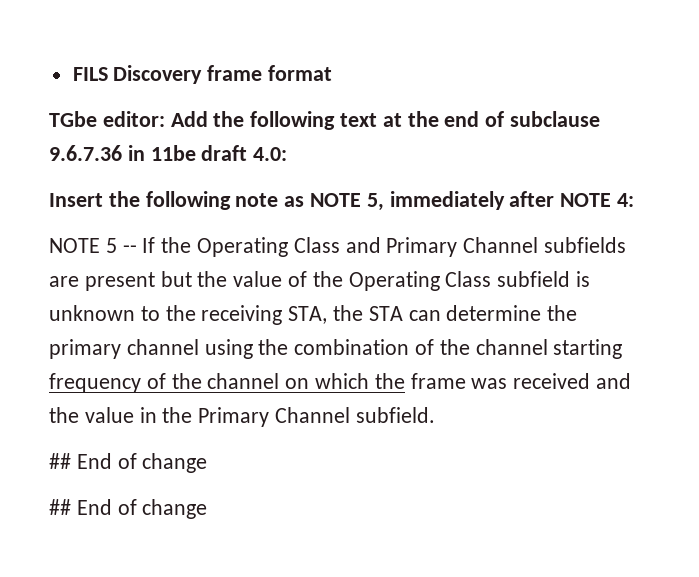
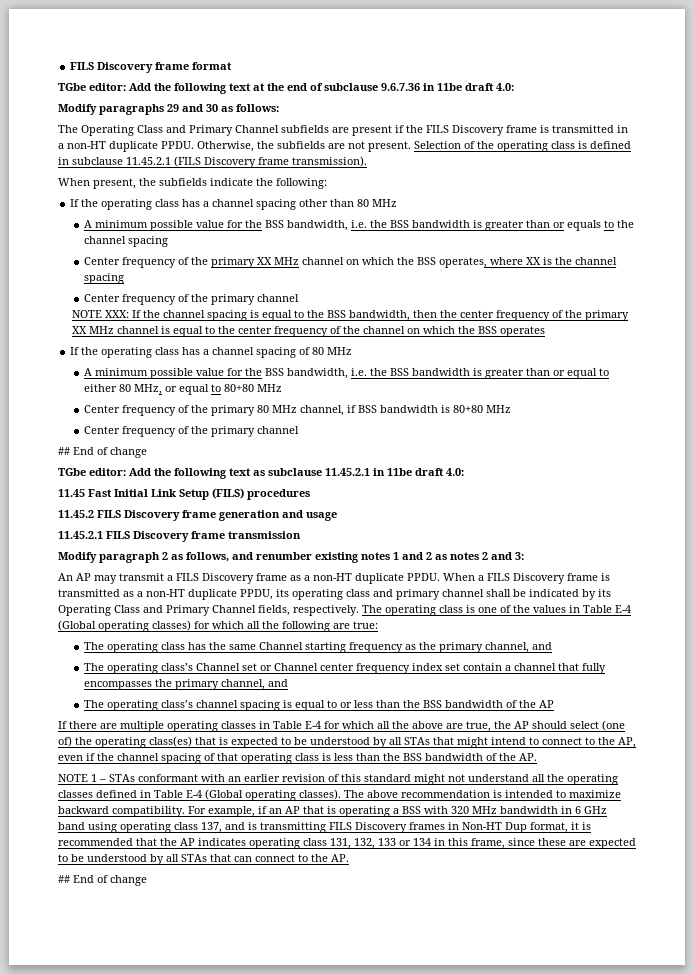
- Insert the following note as NOTE 5, immediately after NOTE 4:
- NOTE 5 -- If the Operating Class and Primary Channel subfields are present but the value of the Operating Class subfield is unknown to the receiving STA, the STA can determine the primary channel using the combination of the channel starting frequency of the channel on which the frame was received and the value in the Primary Channel subfield.
+ Modify paragraphs 29 and 30 as follows:
+ The Operating Class and Primary Channel subfields are present if the FILS Discovery frame is transmitted in a non-HT duplicate PPDU. Otherwise, the subfields are not present. Selection of the operating class is defined in subclause 11.45.2.1 (FILS Discovery frame transmission).
+ When present, the subfields indicate the following:
+ If the operating class has a channel spacing other than 80 MHz
+ A minimum possible value for the BSS bandwidth, i.e. the BSS bandwidth is greater than or equals to the channel spacing
+ Center frequency of the primary XX MHz channel on which the BSS operates, where XX is the channel spacing
+ Center frequency of the primary channel
+ NOTE XXX: If the channel spacing is equal to the BSS bandwidth, then the center frequency of the primary XX MHz channel is equal to the center frequency of the channel on which the BSS operates
+ If the operating class has a channel spacing of 80 MHz
+ A minimum possible value for the BSS bandwidth, i.e. the BSS bandwidth is greater than or equal to either 80 MHz, or equal to 80+80 MHz
+ Center frequency of the primary 80 MHz channel, if BSS bandwidth is 80+80 MHz
+ Center frequency of the primary channel
  ## End of change
+ TGbe editor: Add the following text as subclause 11.45.2.1 in 11be draft 4.0:
+ 11.45 Fast Initial Link Setup (FILS) procedures
+ 11.45.2 FILS Discovery frame generation and usage
+ 11.45.2.1 FILS Discovery frame transmission
+ Modify paragraph 2 as follows, and renumber existing notes 1 and 2 as notes 2 and 3:
+ An AP may transmit a FILS Discovery frame as a non-HT duplicate PPDU. When a FILS Discovery frame is transmitted as a non-HT duplicate PPDU, its operating class and primary channel shall be indicated by its Operating Class and Primary Channel fields, respectively. The operating class is one of the values in Table E-4 (Global operating classes) for which all the following are true:
+ The operating class has the same Channel starting frequency as the primary channel, and
+ The operating class’s Channel set or Channel center frequency index set contain a channel that fully encompasses the primary channel, and
+ The operating class’s channel spacing is equal to or less than the BSS bandwidth of the AP
+ If there are multiple operating classes in Table E-4 for which all the above are true, the AP should select (one of) the operating class(es) that is expected to be understood by all STAs that might intend to connect to the AP, even if the channel spacing of that operating class is less than the BSS bandwidth of the AP.
+ NOTE 1 – STAs conformant with an earlier revision of this standard might not understand all the operating classes defined in Table E-4 (Global operating classes). The above recommendation is intended to maximize backward compatibility. For example, if an AP that is operating a BSS with 320 MHz bandwidth in 6 GHz band using operating class 137, and is transmitting FILS Discovery frames in Non-HT Dup format, it is recommended that the AP indicates operating class 131, 132, 133 or 134 in this frame, since these are expected to be understood by all STAs that can connect to the AP.

